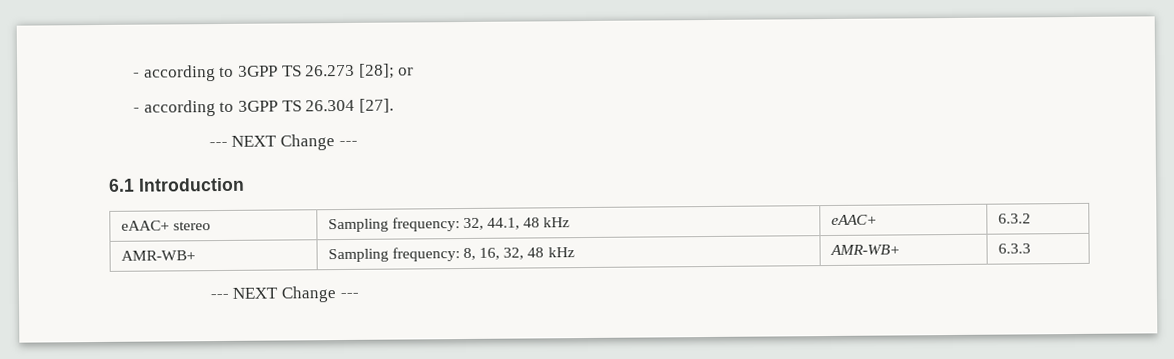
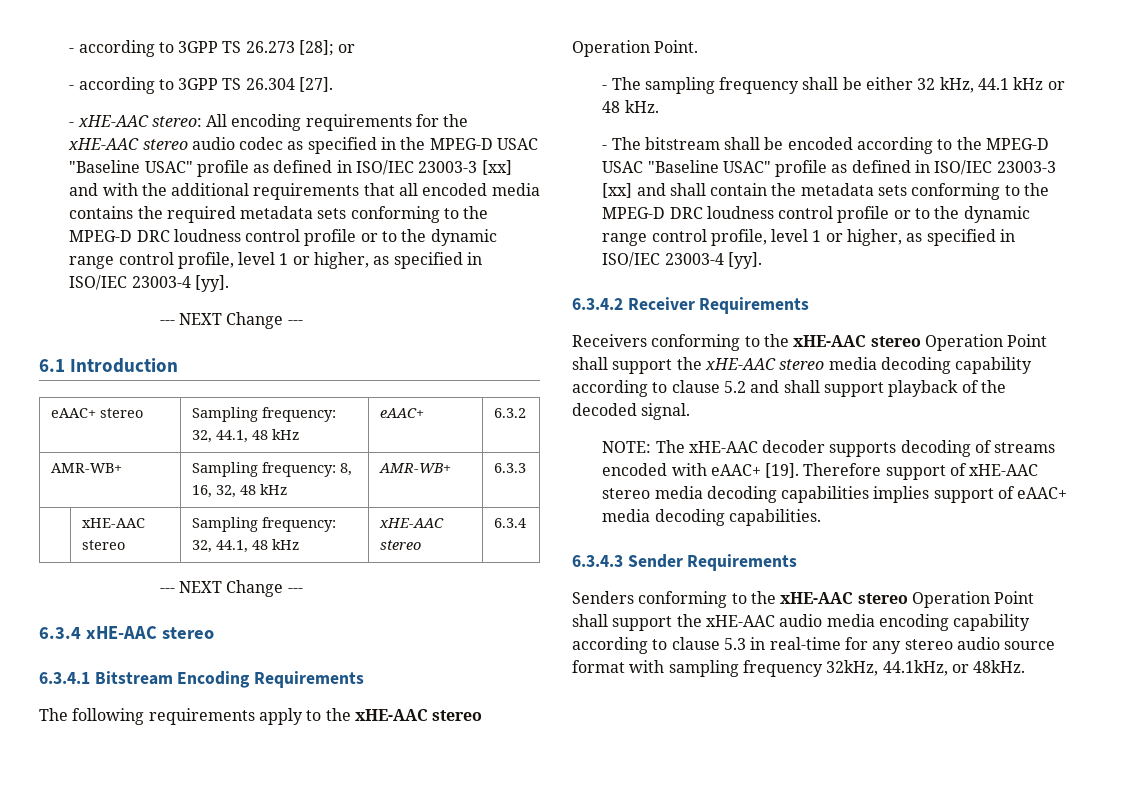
+ - xHE-AAC stereo: All encoding requirements for the xHE-AAC stereo audio codec as specified in the MPEG-D USAC "Baseline USAC" profile as defined in ISO/IEC 23003-3 [xx] and with the additional requirements that all encoded media contains the required metadata sets conforming to the MPEG-D DRC loudness control profile or to the dynamic range control profile, level 1 or higher, as specified in ISO/IEC 23003-4 [yy].
  AMR-WB+ | Sampling frequency: 8, 16, 32, 48 kHz | AMR-WB+ | 6.3.3
+ | xHE-AAC stereo | Sampling frequency: 32, 44.1, 48 kHz | xHE-AAC stereo | 6.3.4
  --- NEXT Change ---
+ 6.3.4 xHE-AAC stereo
+ 6.3.4.1 Bitstream Encoding Requirements
+ The following requirements apply to the xHE-AAC stereo Operation Point.
+ - The sampling frequency shall be either 32 kHz, 44.1 kHz or 48 kHz.
+ - The bitstream shall be encoded according to the MPEG-D USAC "Baseline USAC" profile as defined in ISO/IEC 23003-3 [xx] and shall contain the metadata sets conforming to the MPEG-D DRC loudness control profile or to the dynamic range control profile, level 1 or higher, as specified in ISO/IEC 23003-4 [yy].
+ 6.3.4.2 Receiver Requirements
+ Receivers conforming to the xHE-AAC stereo Operation Point shall support the xHE-AAC stereo media decoding capability according to clause 5.2 and shall support playback of the decoded signal.
+ NOTE: The xHE-AAC decoder supports decoding of streams encoded with eAAC+ [19]. Therefore support of xHE-AAC stereo media decoding capabilities implies support of eAAC+ media decoding capabilities.
+ 6.3.4.3 Sender Requirements
+ Senders conforming to the xHE-AAC stereo Operation Point shall support the xHE-AAC audio media encoding capability according to clause 5.3 in real-time for any stereo audio source format with sampling frequency 32kHz, 44.1kHz, or 48kHz.

